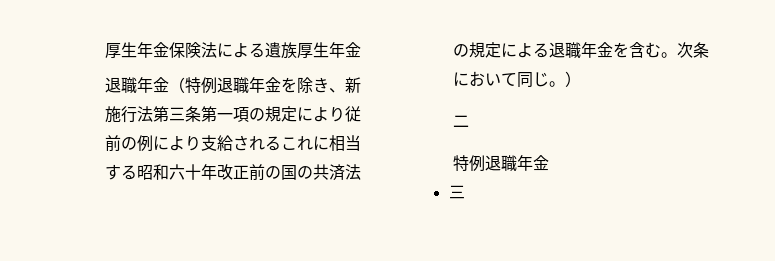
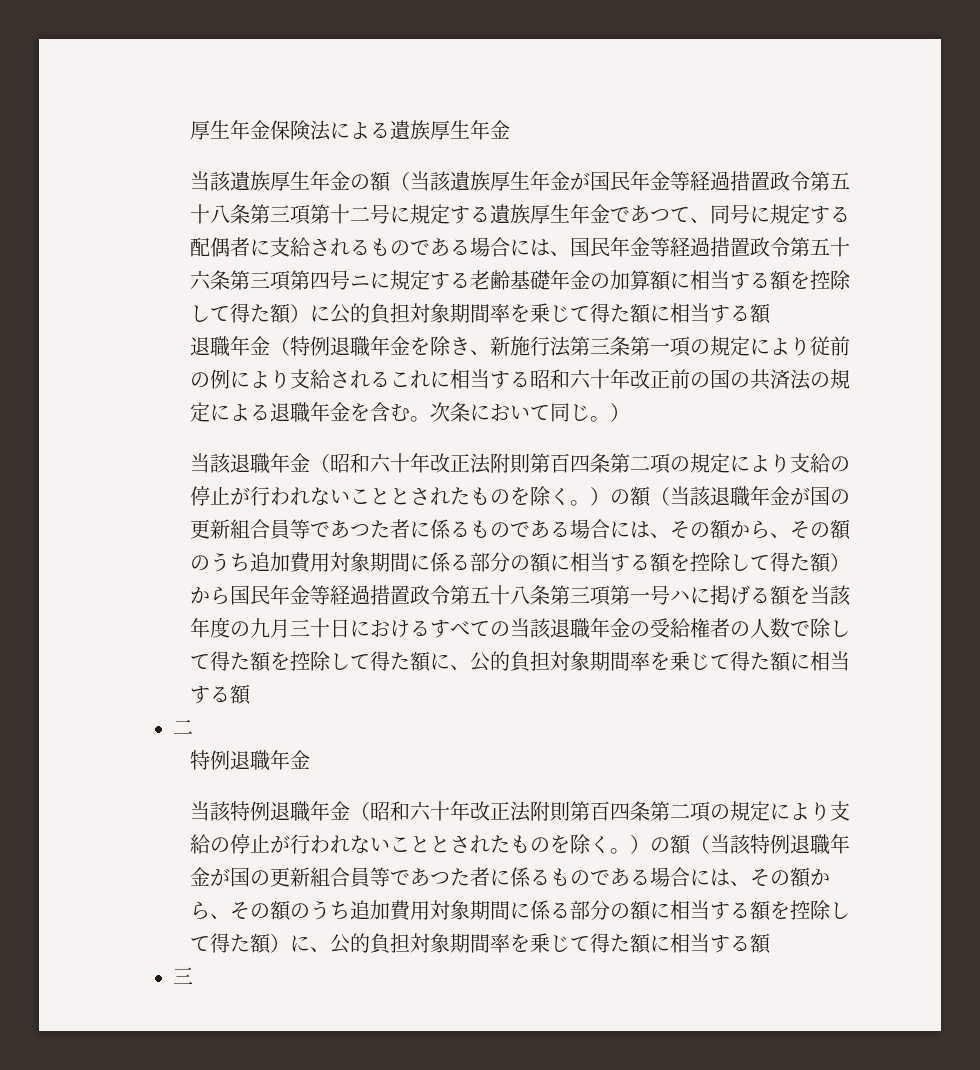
+ 当該遺族厚生年金の額（当該遺族厚生年金が国民年金等経過措置政令第五十八条第三項第十二号に規定する遺族厚生年金であつて、同号に規定する配偶者に支給されるものである場合には、国民年金等経過措置政令第五十六条第三項第四号ニに規定する老齢基礎年金の加算額に相当する額を控除して得た額）に公的負担対象期間率を乗じて得た額に相当する額
+ 当該退職年金（昭和六十年改正法附則第百四条第二項の規定により支給の停止が行われないこととされたものを除く。）の額（当該退職年金が国の更新組合員等であつた者に係るものである場合には、その額から、その額のうち追加費用対象期間に係る部分の額に相当する額を控除して得た額）から国民年金等経過措置政令第五十八条第三項第一号ハに掲げる額を当該年度の九月三十日におけるすべての当該退職年金の受給権者の人数で除して得た額を控除して得た額に、公的負担対象期間率を乗じて得た額に相当する額
  二
  特例退職年金
+ 当該特例退職年金（昭和六十年改正法附則第百四条第二項の規定により支給の停止が行われないこととされたものを除く。）の額（当該特例退職年金が国の更新組合員等であつた者に係るものである場合には、その額から、その額のうち追加費用対象期間に係る部分の額に相当する額を控除して得た額）に、公的負担対象期間率を乗じて得た額に相当する額

